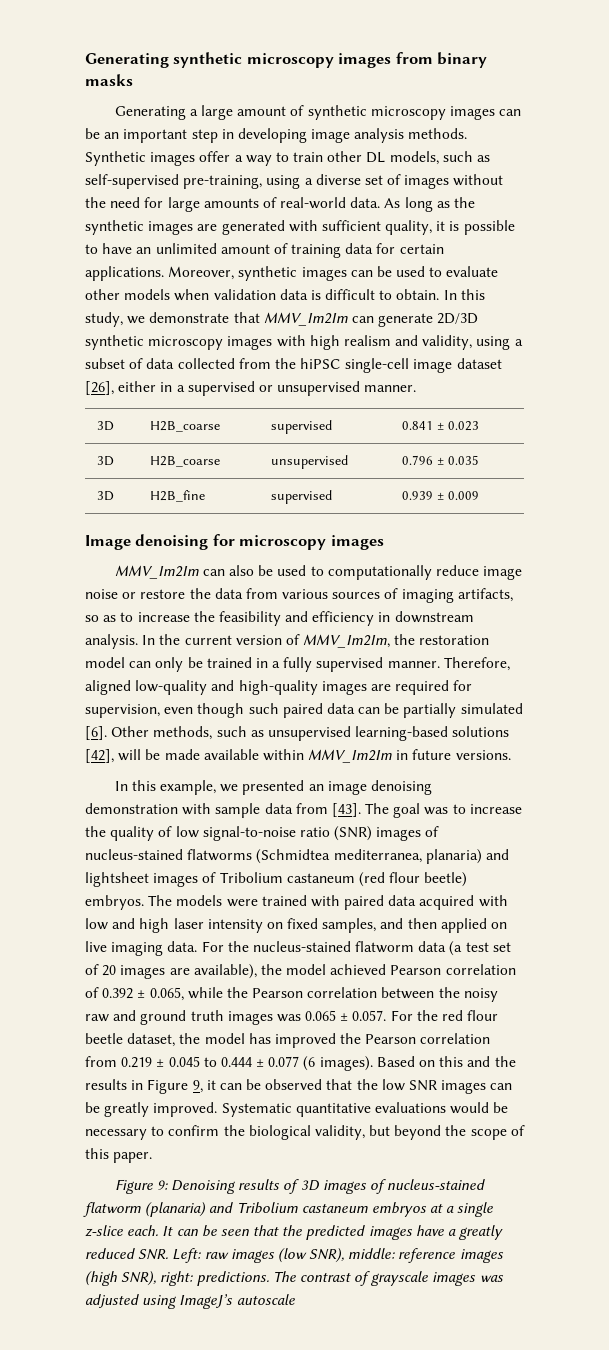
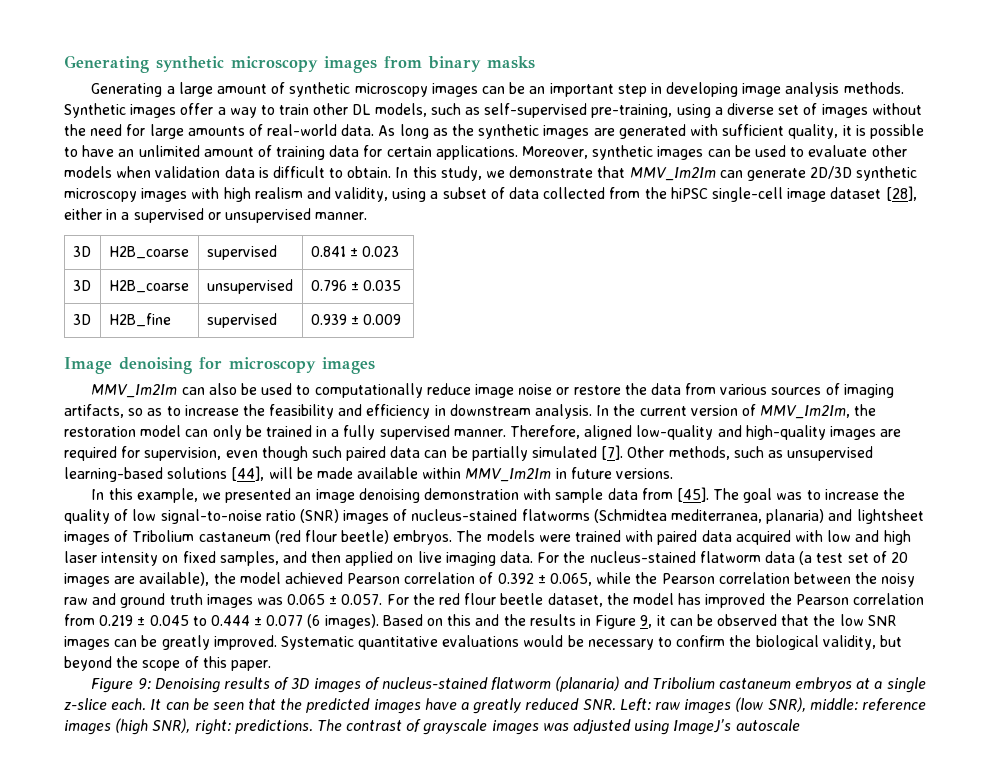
- In this study, we demonstrate that MMV_Im2Im can generate 2D/3D synthetic microscopy images with high realism and validity, using a subset of data collected from the hiPSC single-cell image dataset [26], either in a supervised or unsupervised manner.
+ In this study, we demonstrate that MMV_Im2Im can generate 2D/3D synthetic microscopy images with high realism and validity, using a subset of data collected from the hiPSC single-cell image dataset [28], either in a supervised or unsupervised manner.
- Therefore, aligned low-quality and high-quality images are required for supervision, even though such paired data can be partially simulated [6].
+ Therefore, aligned low-quality and high-quality images are required for supervision, even though such paired data can be partially simulated [7].
- Other methods, such as unsupervised learning-based solutions [42], will be made available within MMV_Im2Im in future versions.
+ Other methods, such as unsupervised learning-based solutions [44], will be made available within MMV_Im2Im in future versions.
- In this example, we presented an image denoising demonstration with sample data from [43].
+ In this example, we presented an image denoising demonstration with sample data from [45].

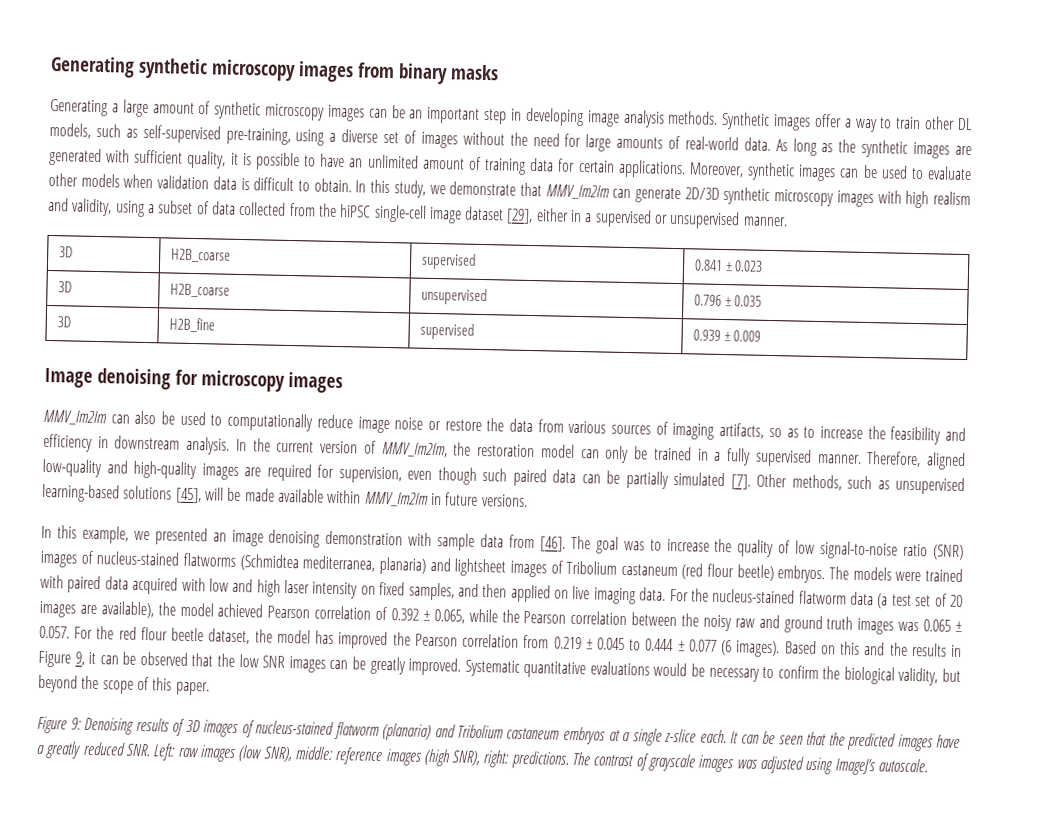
- In this study, we demonstrate that MMV_Im2Im can generate 2D/3D synthetic microscopy images with high realism and validity, using a subset of data collected from the hiPSC single-cell image dataset [28], either in a supervised or unsupervised manner.
+ In this study, we demonstrate that MMV_Im2Im can generate 2D/3D synthetic microscopy images with high realism and validity, using a subset of data collected from the hiPSC single-cell image dataset [29], either in a supervised or unsupervised manner.
- Other methods, such as unsupervised learning-based solutions [44], will be made available within MMV_Im2Im in future versions.
+ Other methods, such as unsupervised learning-based solutions [45], will be made available within MMV_Im2Im in future versions.
- In this example, we presented an image denoising demonstration with sample data from [45].
+ In this example, we presented an image denoising demonstration with sample data from [46].
- The contrast of grayscale images was adjusted using ImageJ’s autoscale
+ The contrast of grayscale images was adjusted using ImageJ’s autoscale.

